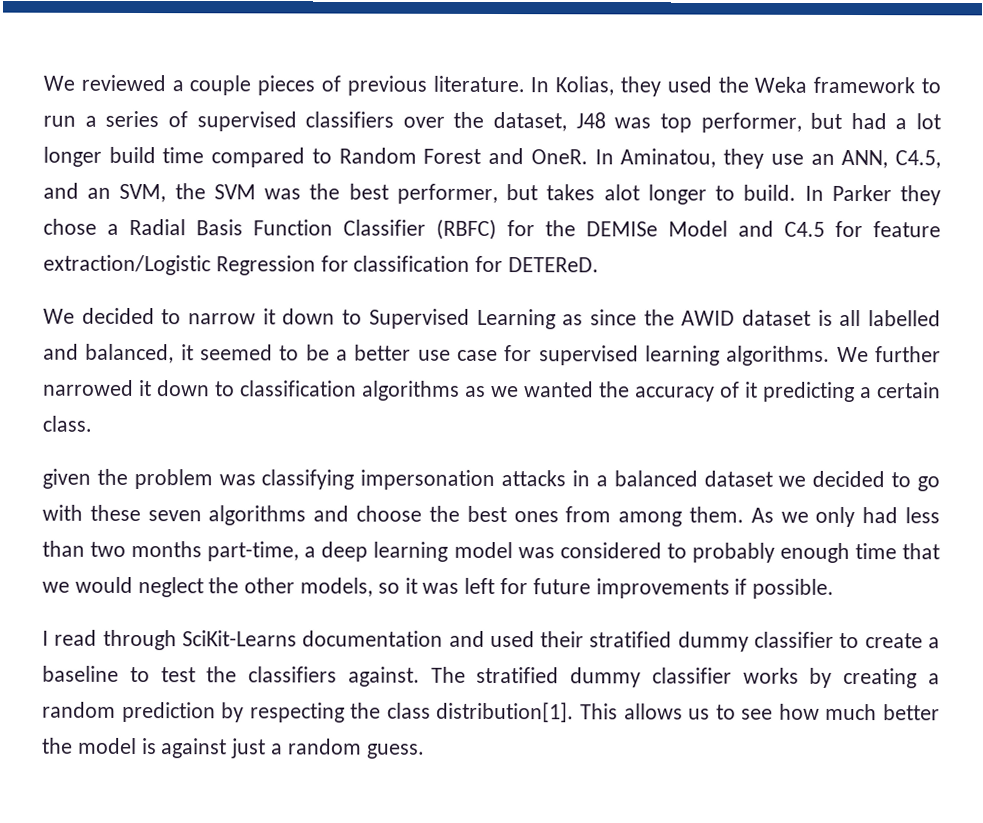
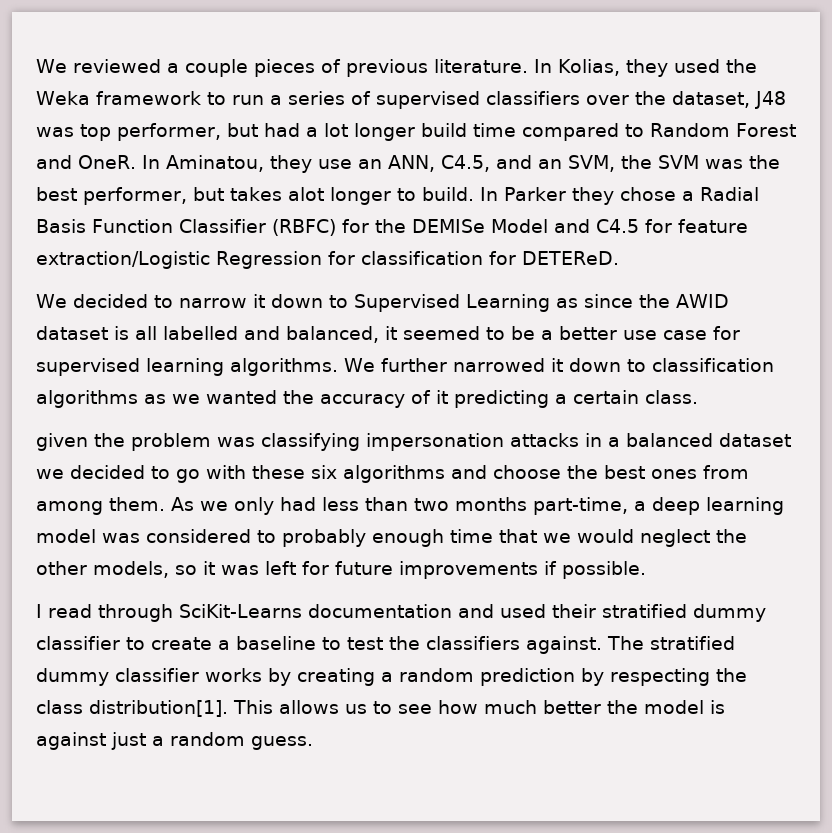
- given the problem was classifying impersonation attacks in a balanced dataset we decided to go with these seven algorithms and choose the best ones from among them.
+ given the problem was classifying impersonation attacks in a balanced dataset we decided to go with these six algorithms and choose the best ones from among them.

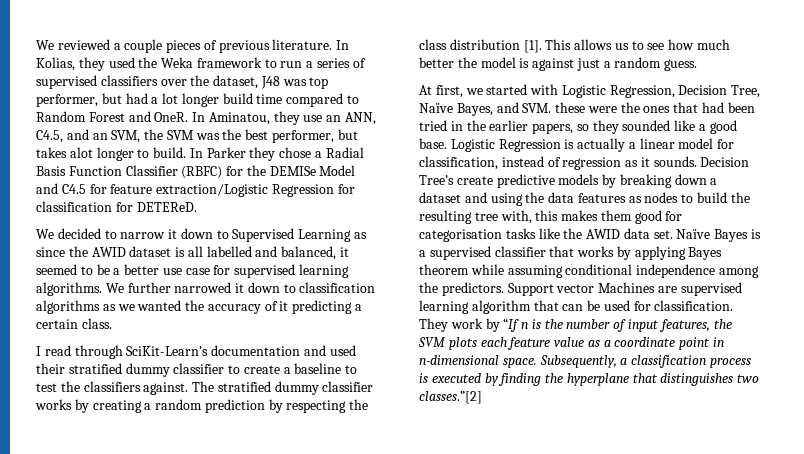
- given the problem was classifying impersonation attacks in a balanced dataset we decided to go with these six algorithms and choose the best ones from among them. As we only had less than two months part-time, a deep learning model was considered to probably enough time that we would neglect the other models, so it was left for future improvements if possible.
- I read through SciKit-Learns documentation and used their stratified dummy classifier to create a baseline to test the classifiers against.
+ I read through SciKit-Learn’s documentation and used their stratified dummy classifier to create a baseline to test the classifiers against.
- The stratified dummy classifier works by creating a random prediction by respecting the class distribution[1].
+ The stratified dummy classifier works by creating a random prediction by respecting the class distribution [1].
+ At first, we started with Logistic Regression, Decision Tree, Naïve Bayes, and SVM. these were the ones that had been tried in the earlier papers, so they sounded like a good base. Logistic Regression is actually a linear model for classification, instead of regression as it sounds. Decision Tree’s create predictive models by breaking down a dataset and using the data features as nodes to build the resulting tree with, this makes them good for categorisation tasks like the AWID data set. Naïve Bayes is a supervised classifier that works by applying Bayes theorem while assuming conditional independence among the predictors. Support vector Machines are supervised learning algorithm that can be used for classification. They work by “If n is the number of input features, the SVM plots each feature value as a coordinate point in n-dimensional space. Subsequently, a classification process is executed by finding the hyperplane that distinguishes two classes.”[2]

